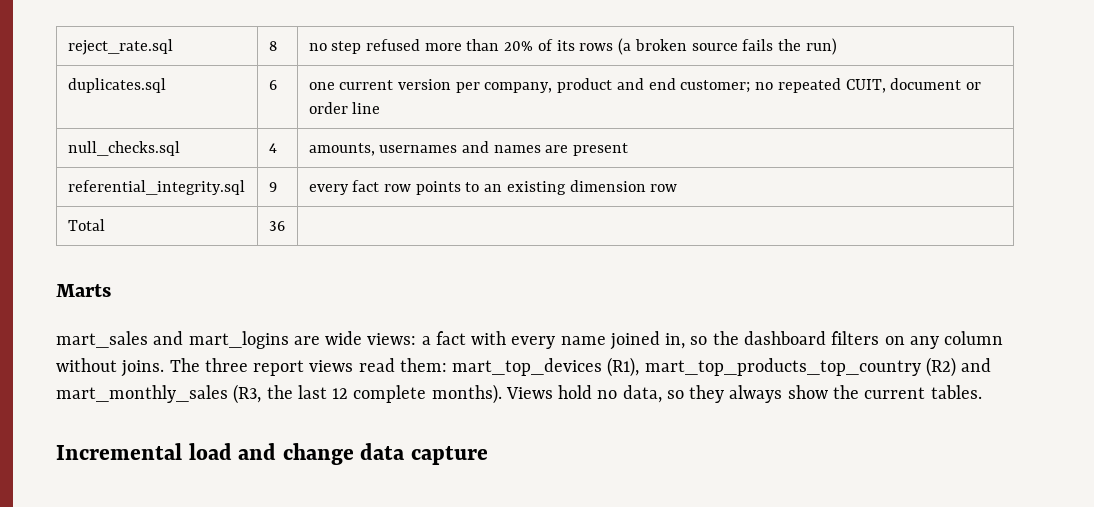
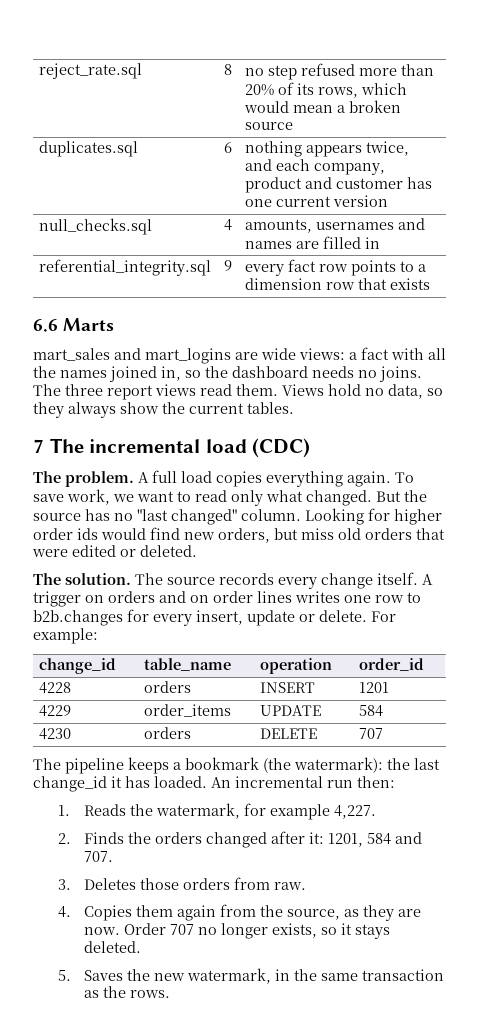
- reject_rate.sql | 8 | no step refused more than 20% of its rows (a broken source fails the run)
+ reject_rate.sql | 8 | no step refused more than 20% of its rows, which would mean a broken source
- duplicates.sql | 6 | one current version per company, product and end customer; no repeated CUIT, document or order line
+ duplicates.sql | 6 | nothing appears twice, and each company, product and customer has one current version
- null_checks.sql | 4 | amounts, usernames and names are present
+ null_checks.sql | 4 | amounts, usernames and names are filled in
- referential_integrity.sql | 9 | every fact row points to an existing dimension row
- Total | 36 |
- Marts
+ referential_integrity.sql | 9 | every fact row points to a dimension row that exists
+ 6.6 Marts
- mart_sales and mart_logins are wide views: a fact with every name joined in, so the dashboard filters on any column without joins.
+ mart_sales and mart_logins are wide views: a fact with all the names joined in, so the dashboard needs no joins.
- The three report views read them: mart_top_devices (R1), mart_top_products_top_country (R2) and mart_monthly_sales (R3, the last 12 complete months).
+ The three report views read them.
- Incremental load and change data capture
+ 7 The incremental load (CDC)
+ The problem. A full load copies everything again. To save work, we want to read only what changed. But the source has no "last changed" column. Looking for higher order ids would find new orders, but miss old orders that were edited or deleted.
+ The solution. The source records every change itself. A trigger on orders and on order lines writes one row to b2b.changes for every insert, update or delete. For example:
+ change_id | table_name | operation | order_id
+ 4228 | orders | INSERT | 1201
+ 4229 | order_items | UPDATE | 584
+ 4230 | orders | DELETE | 707
+ The pipeline keeps a bookmark (the watermark): the last change_id it has loaded. An incremental run then:
+ 1. Reads the watermark, for example 4,227.
+ 2. Finds the orders changed after it: 1201, 584 and 707.
+ 3. Deletes those orders from raw.
+ 4. Copies them again from the source, as they are now. Order 707 no longer exists, so it stays deleted.
+ 5. Saves the new watermark, in the same transaction as the rows.

